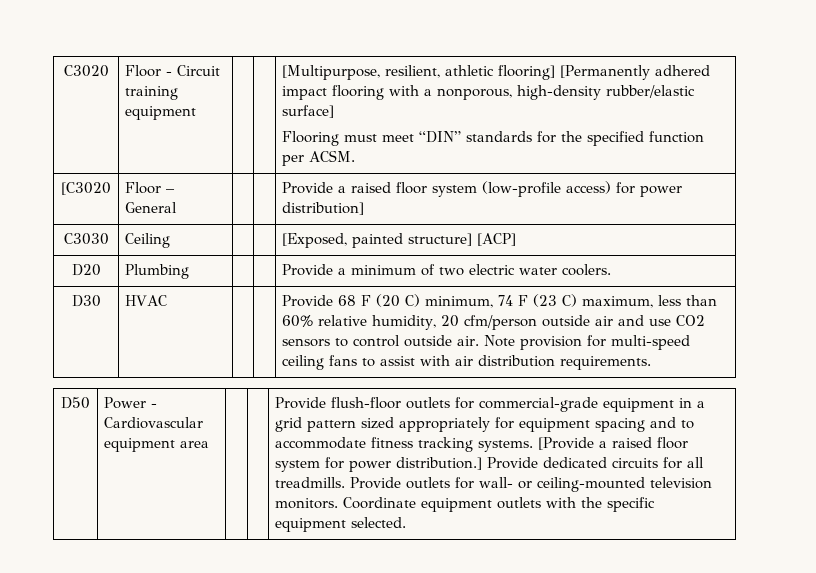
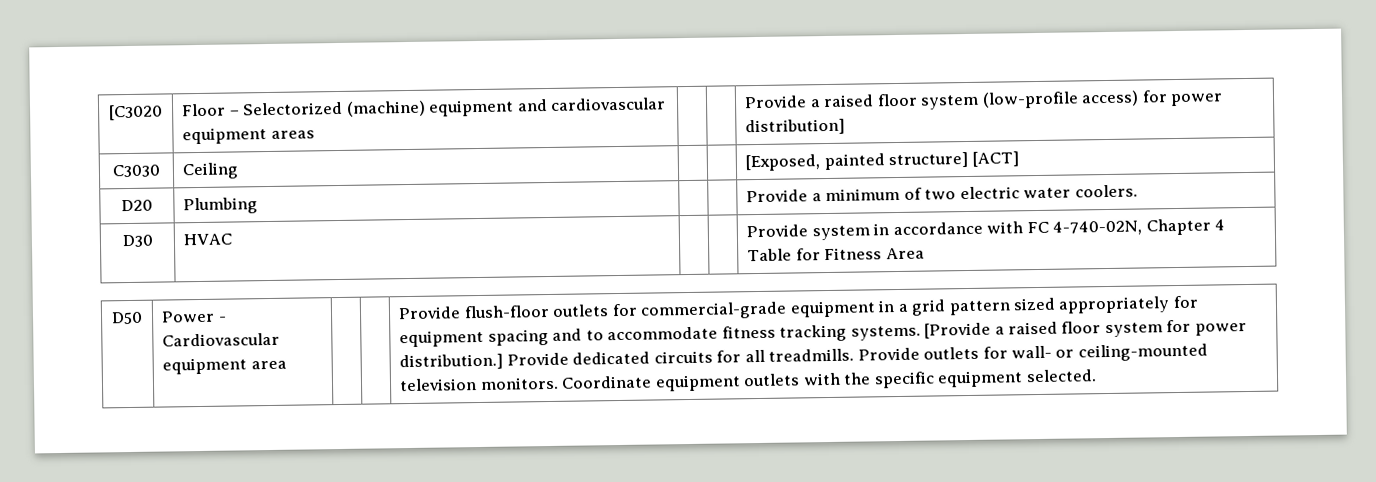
- C3020 | Floor - Circuit training equipment | | | [Multipurpose, resilient, athletic flooring] [Permanently adhered impact flooring with a nonporous, high-density rubber/elastic surface]
- Flooring must meet “DIN” standards for the specified function per ACSM.
- [C3020 | Floor – General | | | Provide a raised floor system (low-profile access) for power distribution]
+ [C3020 | Floor – Selectorized (machine) equipment and cardiovascular equipment areas | | | Provide a raised floor system (low-profile access) for power distribution]
- C3030 | Ceiling | | | [Exposed, painted structure] [ACP]
+ C3030 | Ceiling | | | [Exposed, painted structure] [ACT]
- Provide 68 F (20 C) minimum, 74 F (23 C) maximum, less than 60% relative humidity, 20 cfm/person outside air and use CO2 sensors to control outside air. Note provision for multi-speed ceiling fans to assist with air distribution requirements.
+ Provide system in accordance with FC 4-740-02N, Chapter 4 Table for Fitness Area

